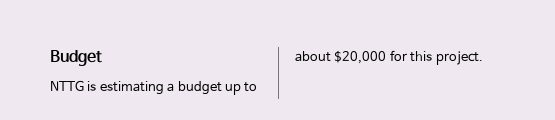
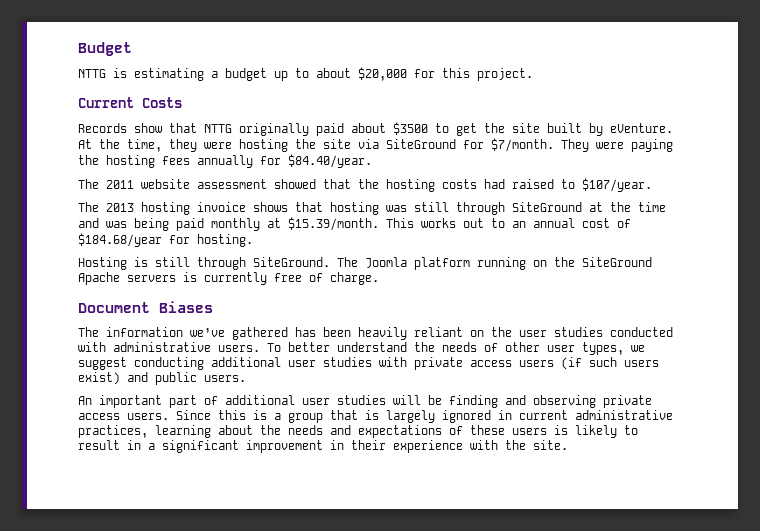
+ Current Costs
+ Records show that NTTG originally paid about $3500 to get the site built by eVenture. At the time, they were hosting the site via SiteGround for $7/month. They were paying the hosting fees annually for $84.40/year.
+ The 2011 website assessment showed that the hosting costs had raised to $107/year.
+ The 2013 hosting invoice shows that hosting was still through SiteGround at the time and was being paid monthly at $15.39/month. This works out to an annual cost of $184.68/year for hosting.
+ Hosting is still through SiteGround. The Joomla platform running on the SiteGround Apache servers is currently free of charge.
+ Document Biases
+ The information we’ve gathered has been heavily reliant on the user studies conducted with administrative users. To better understand the needs of other user types, we suggest conducting additional user studies with private access users (if such users exist) and public users.
+ An important part of additional user studies will be finding and observing private access users. Since this is a group that is largely ignored in current administrative practices, learning about the needs and expectations of these users is likely to result in a significant improvement in their experience with the site.

